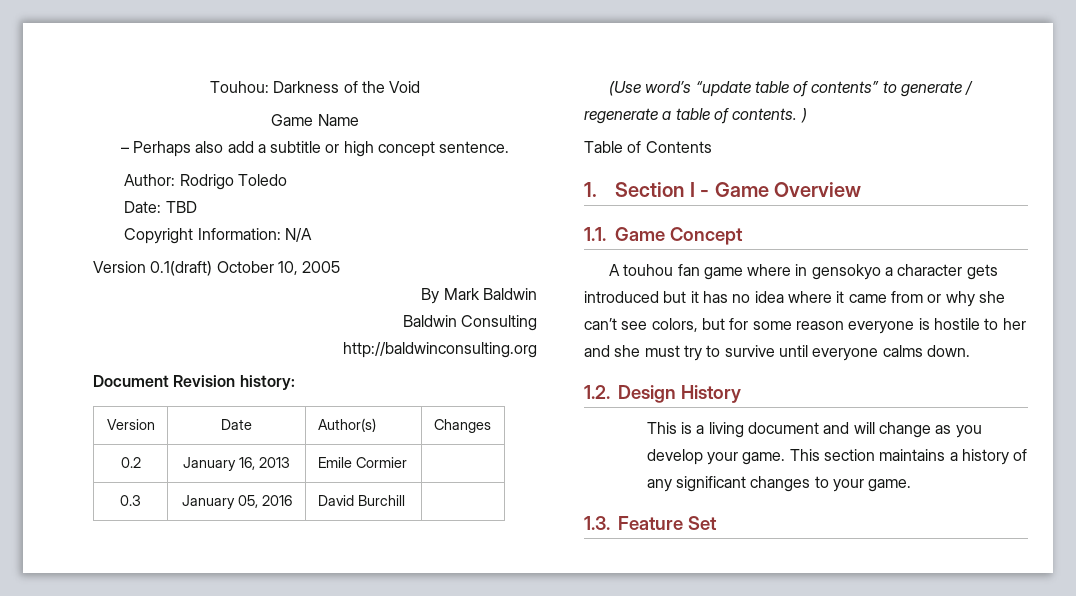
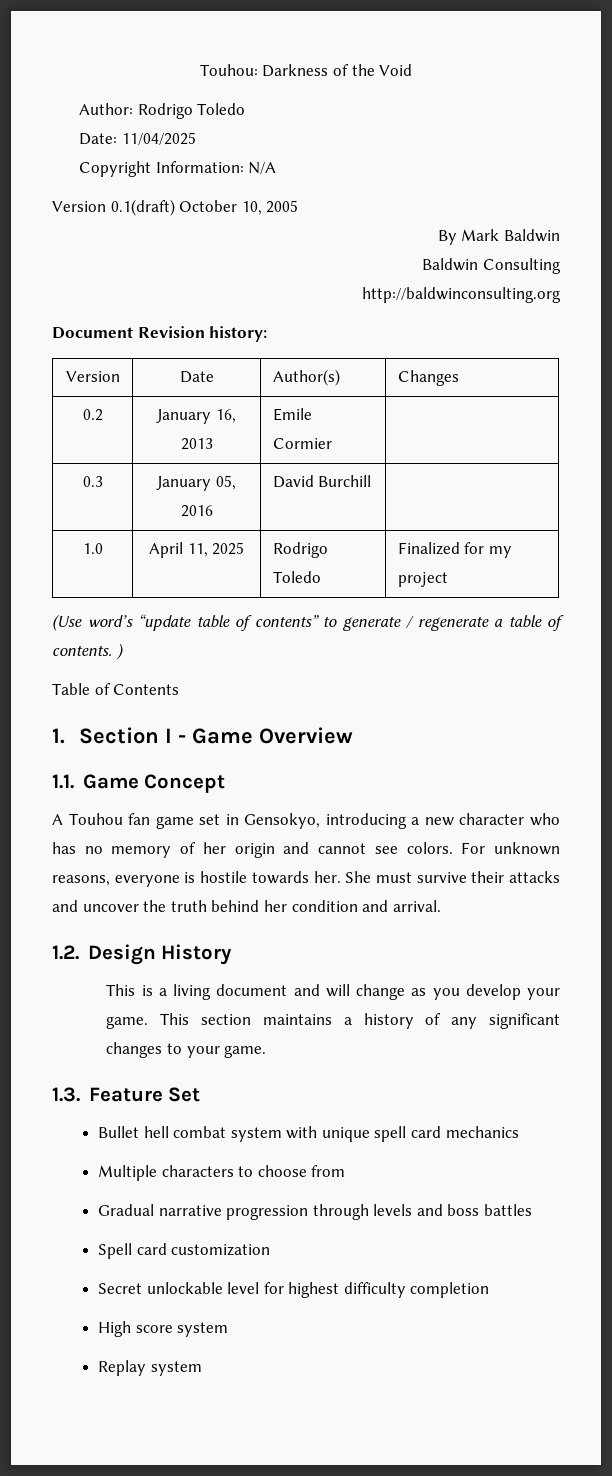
- Game Name
- – Perhaps also add a subtitle or high concept sentence.
- Date: TBD
+ Date: 11/04/2025
+ 1.0 | April 11, 2025 | Rodrigo Toledo | Finalized for my project
- A touhou fan game where in gensokyo a character gets introduced but it has no idea where it came from or why she can’t see colors, but for some reason everyone is hostile to her and she must try to survive until everyone calms down.
+ A Touhou fan game set in Gensokyo, introducing a new character who has no memory of her origin and cannot see colors. For unknown reasons, everyone is hostile towards her. She must survive their attacks and uncover the truth behind her condition and arrival.
+ Bullet hell combat system with unique spell card mechanics
+ Multiple characters to choose from
+ Gradual narrative progression through levels and boss battles
+ Spell card customization
+ Secret unlockable level for highest difficulty completion
+ High score system
+ Replay system

